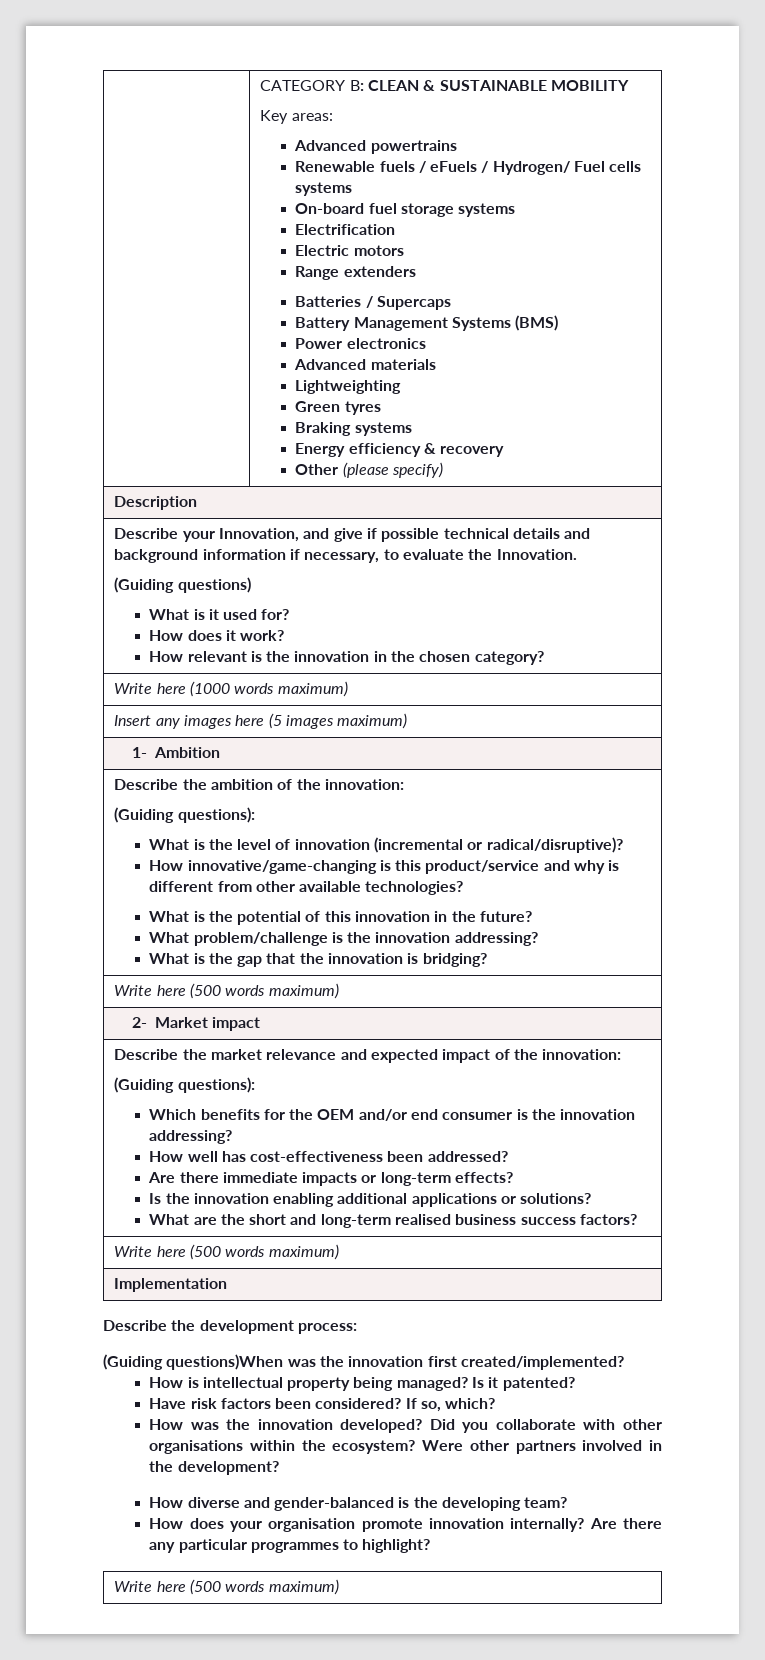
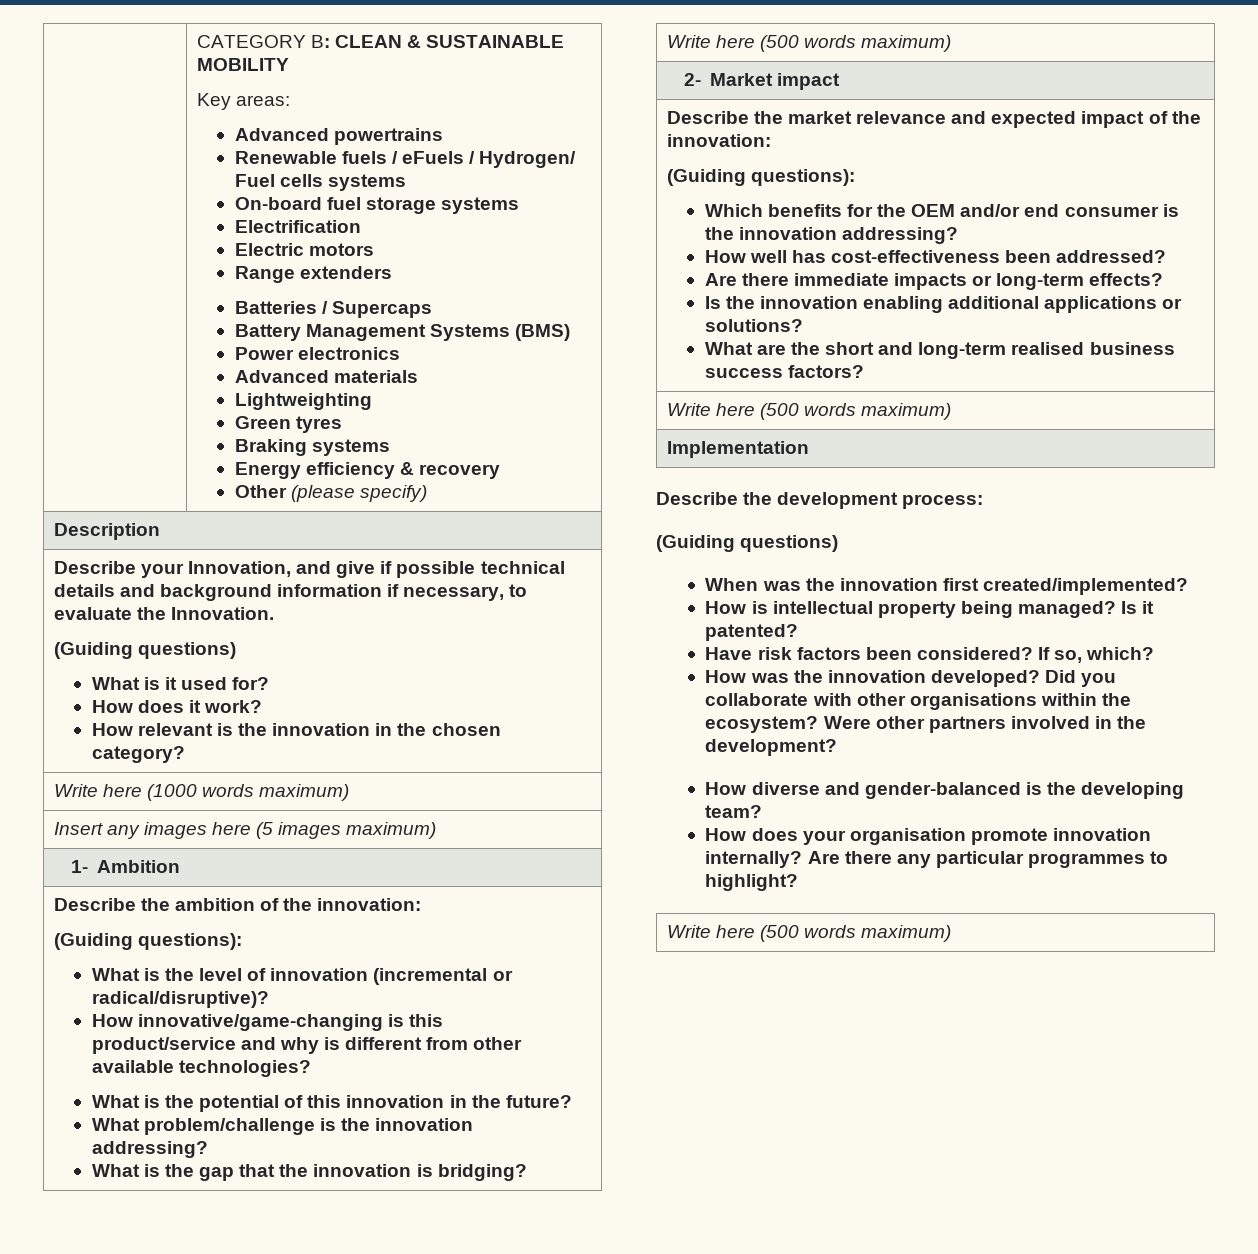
  Describe the development process:
- (Guiding questions)When was the innovation first created/implemented?
+ (Guiding questions)
+ When was the innovation first created/implemented?

